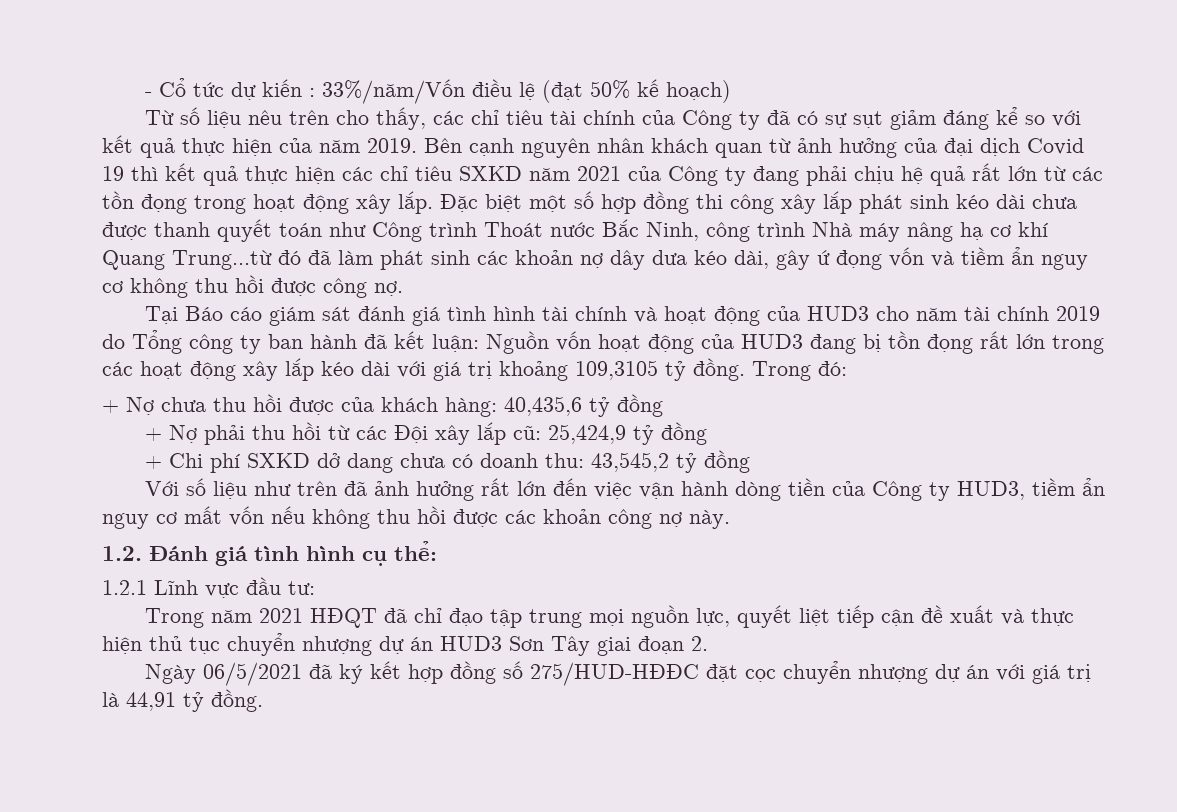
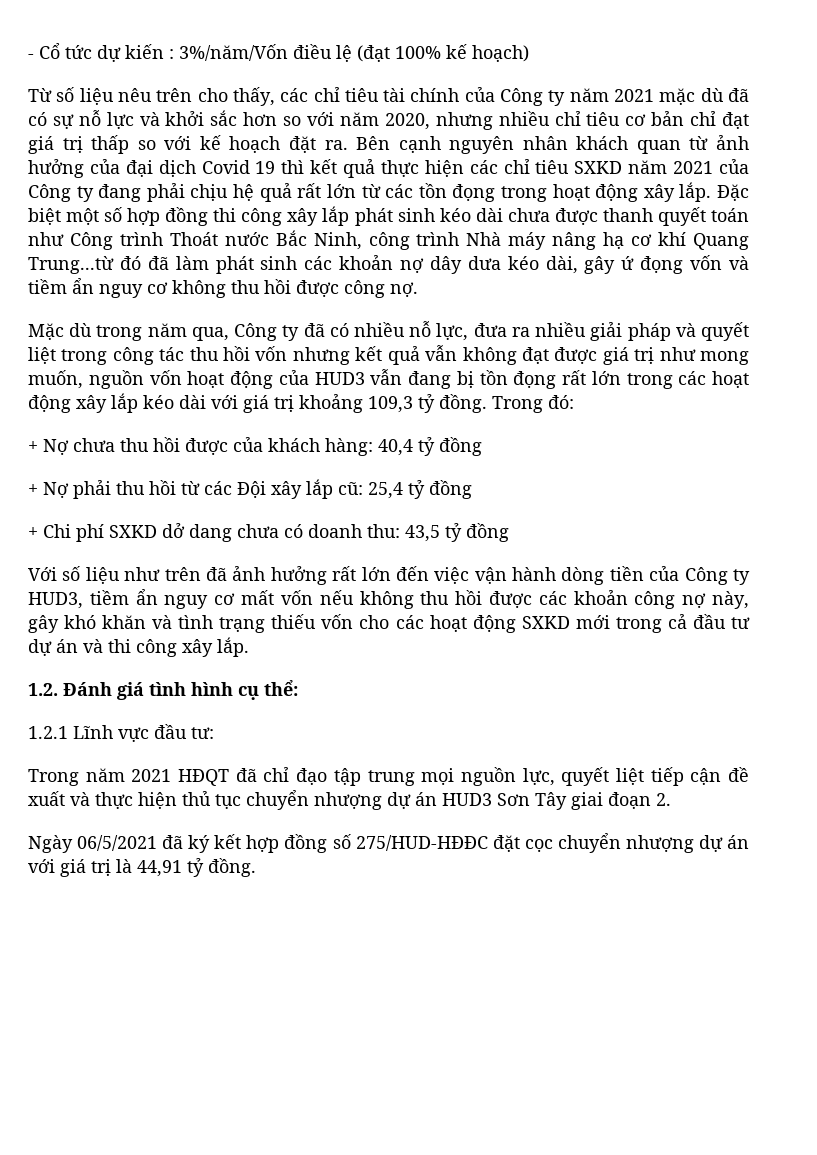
- - Cổ tức dự kiến : 33%/năm/Vốn điều lệ (đạt 50% kế hoạch)
+ - Cổ tức dự kiến : 3%/năm/Vốn điều lệ (đạt 100% kế hoạch)
- Từ số liệu nêu trên cho thấy, các chỉ tiêu tài chính của Công ty đã có sự sụt giảm đáng kể so với kết quả thực hiện của năm 2019.
+ Từ số liệu nêu trên cho thấy, các chỉ tiêu tài chính của Công ty năm 2021 mặc dù đã có sự nỗ lực và khởi sắc hơn so với năm 2020, nhưng nhiều chỉ tiêu cơ bản chỉ đạt giá trị thấp so với kế hoạch đặt ra.
- Tại Báo cáo giám sát đánh giá tình hình tài chính và hoạt động của HUD3 cho năm tài chính 2019 do Tổng công ty ban hành đã kết luận: Nguồn vốn hoạt động của HUD3 đang bị tồn đọng rất lớn trong các hoạt động xây lắp kéo dài với giá trị khoảng 109,3105 tỷ đồng.
+ Mặc dù trong năm qua, Công ty đã có nhiều nỗ lực, đưa ra nhiều giải pháp và quyết liệt trong công tác thu hồi vốn nhưng kết quả vẫn không đạt được giá trị như mong muốn, nguồn vốn hoạt động của HUD3 vẫn đang bị tồn đọng rất lớn trong các hoạt động xây lắp kéo dài với giá trị khoảng 109,3 tỷ đồng.
- + Nợ chưa thu hồi được của khách hàng: 40,435,6 tỷ đồng
+ + Nợ chưa thu hồi được của khách hàng: 40,4 tỷ đồng
- + Nợ phải thu hồi từ các Đội xây lắp cũ: 25,424,9 tỷ đồng
+ + Nợ phải thu hồi từ các Đội xây lắp cũ: 25,4 tỷ đồng
- + Chi phí SXKD dở dang chưa có doanh thu: 43,545,2 tỷ đồng
+ + Chi phí SXKD dở dang chưa có doanh thu: 43,5 tỷ đồng
- Với số liệu như trên đã ảnh hưởng rất lớn đến việc vận hành dòng tiền của Công ty HUD3, tiềm ẩn nguy cơ mất vốn nếu không thu hồi được các khoản công nợ này.
+ Với số liệu như trên đã ảnh hưởng rất lớn đến việc vận hành dòng tiền của Công ty HUD3, tiềm ẩn nguy cơ mất vốn nếu không thu hồi được các khoản công nợ này, gây khó khăn và tình trạng thiếu vốn cho các hoạt động SXKD mới trong cả đầu tư dự án và thi công xây lắp.

